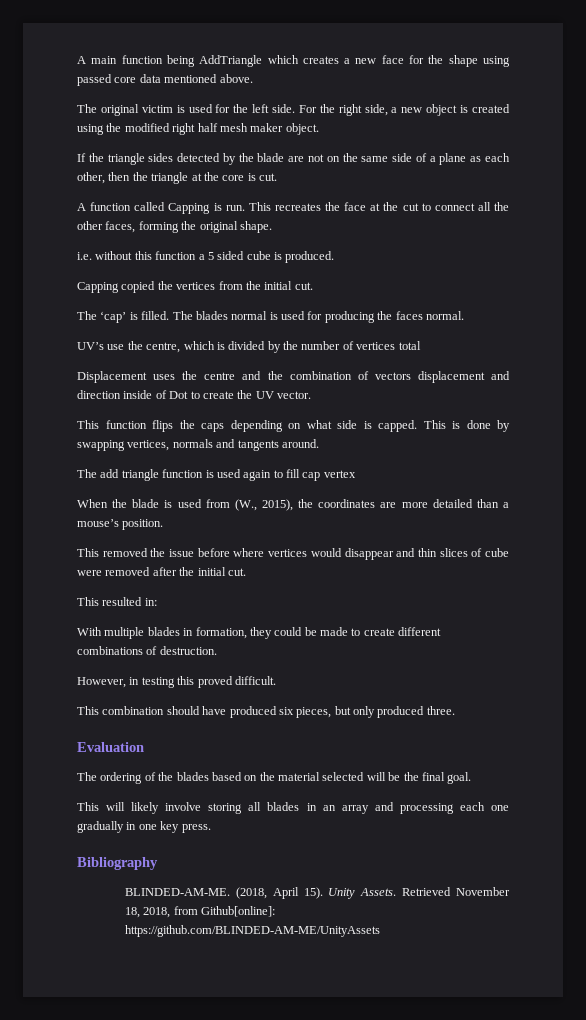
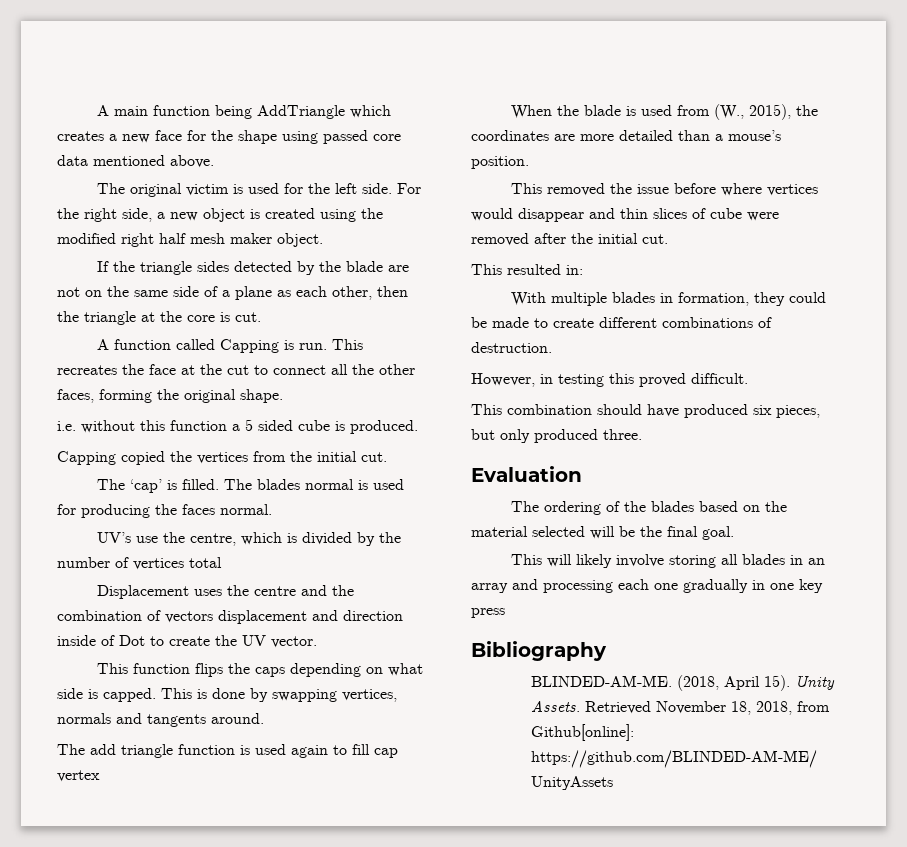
- This will likely involve storing all blades in an array and processing each one gradually in one key press.
+ This will likely involve storing all blades in an array and processing each one gradually in one key press

